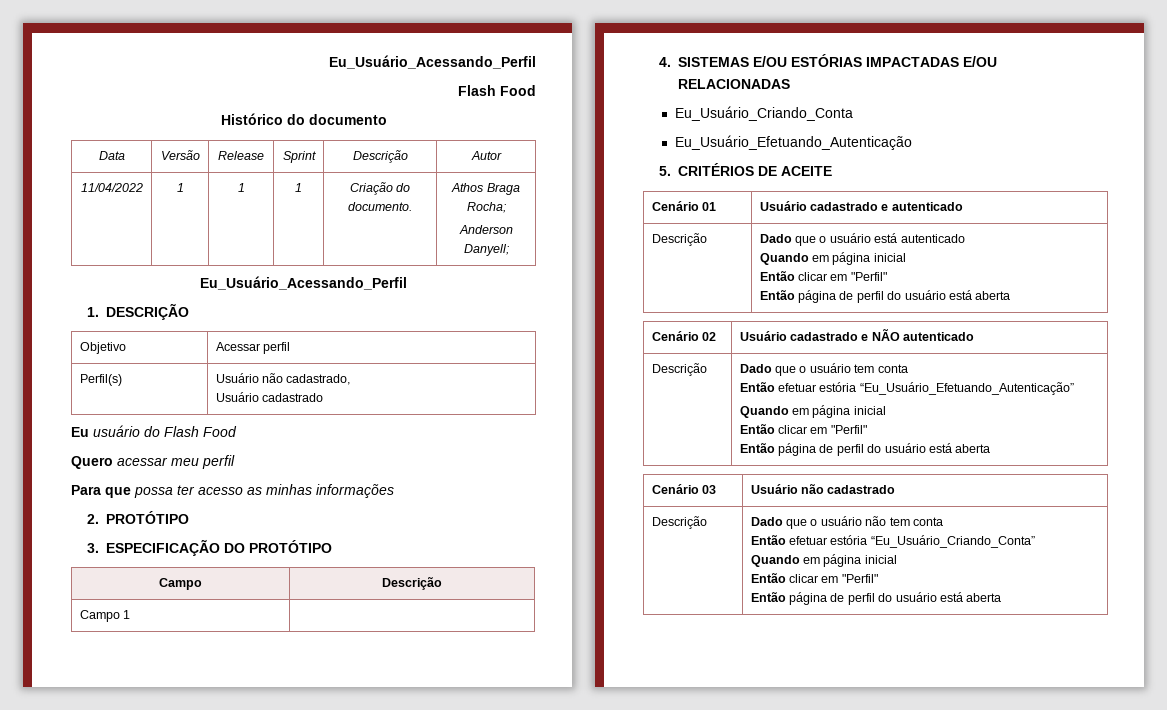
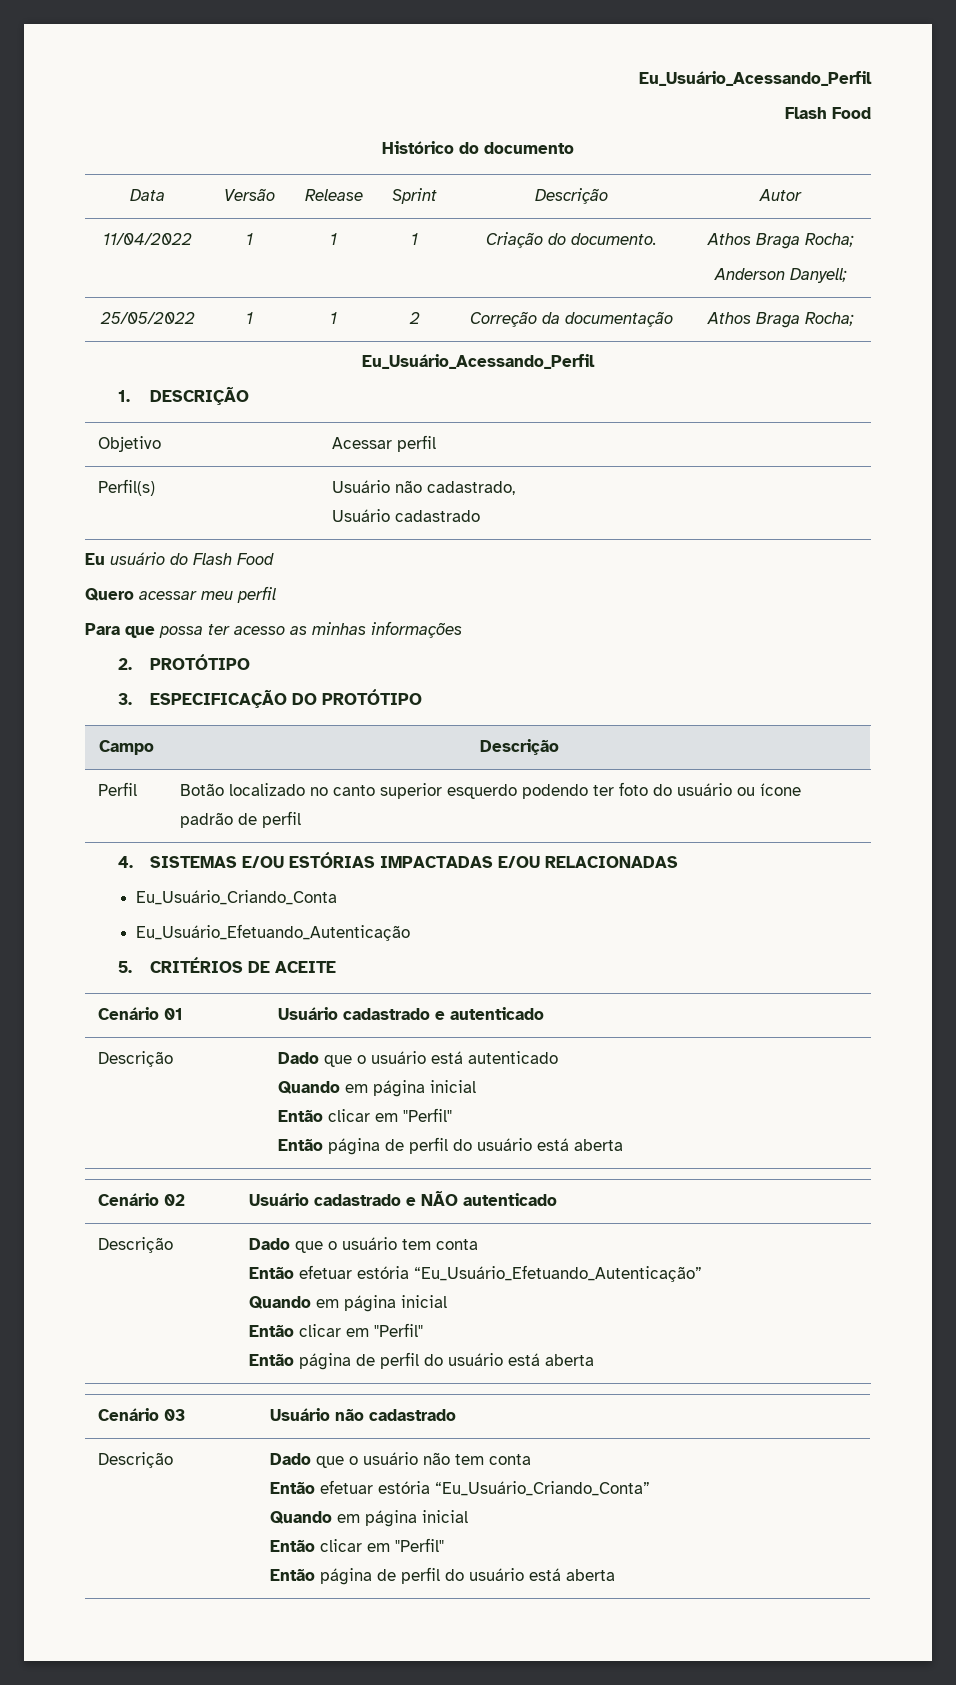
+ 25/05/2022 | 1 | 1 | 2 | Correção da documentação | Athos Braga Rocha;
- Campo 1 |
+ Perfil | Botão localizado no canto superior esquerdo podendo ter foto do usuário ou ícone padrão de perfil

